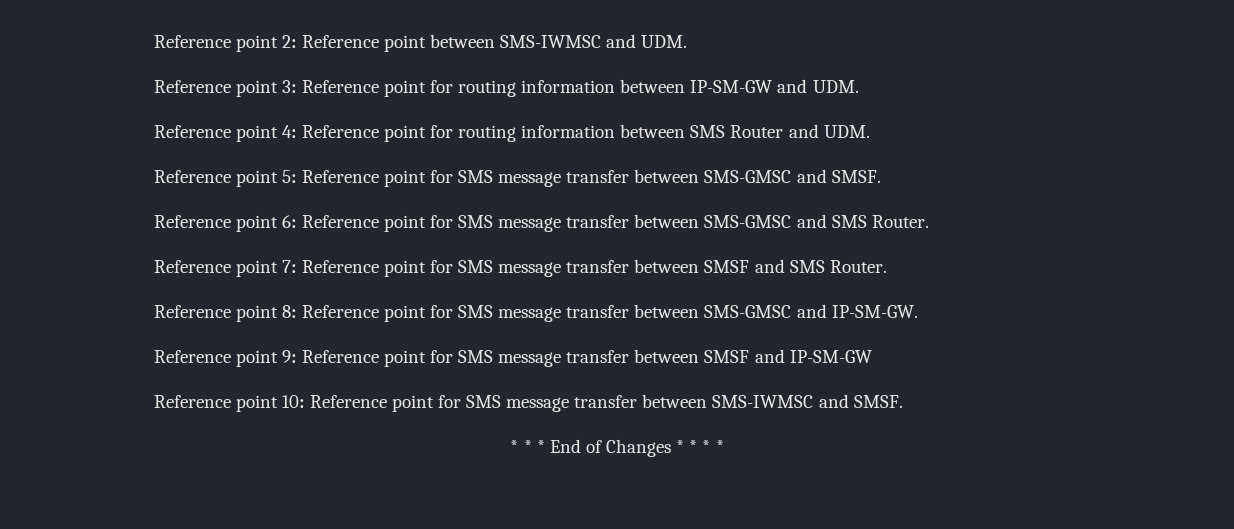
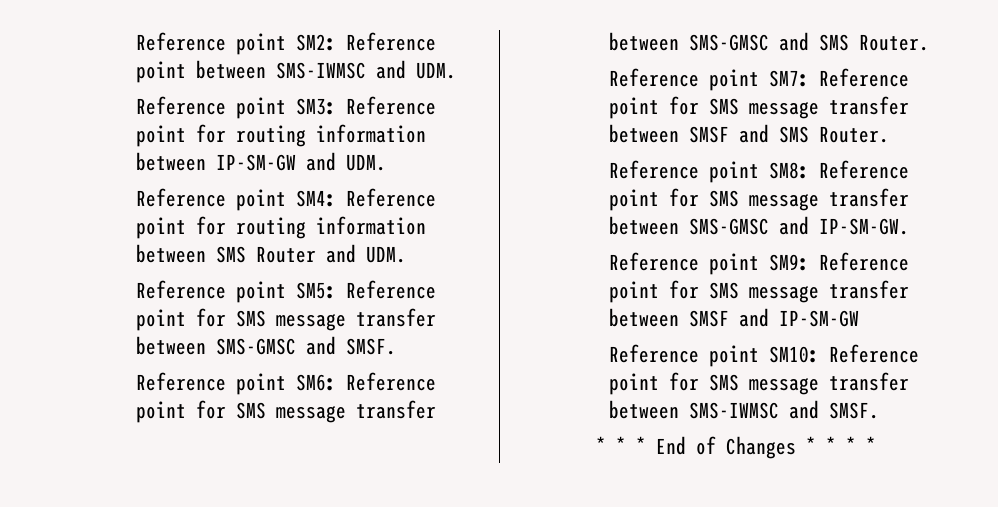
- Reference point 2: Reference point between SMS-IWMSC and UDM.
+ Reference point SM2: Reference point between SMS-IWMSC and UDM.
- Reference point 3: Reference point for routing information between IP-SM-GW and UDM.
+ Reference point SM3: Reference point for routing information between IP-SM-GW and UDM.
- Reference point 4: Reference point for routing information between SMS Router and UDM.
+ Reference point SM4: Reference point for routing information between SMS Router and UDM.
- Reference point 5: Reference point for SMS message transfer between SMS-GMSC and SMSF.
+ Reference point SM5: Reference point for SMS message transfer between SMS-GMSC and SMSF.
- Reference point 6: Reference point for SMS message transfer between SMS-GMSC and SMS Router.
+ Reference point SM6: Reference point for SMS message transfer between SMS-GMSC and SMS Router.
- Reference point 7: Reference point for SMS message transfer between SMSF and SMS Router.
+ Reference point SM7: Reference point for SMS message transfer between SMSF and SMS Router.
- Reference point 8: Reference point for SMS message transfer between SMS-GMSC and IP-SM-GW.
+ Reference point SM8: Reference point for SMS message transfer between SMS-GMSC and IP-SM-GW.
- Reference point 9: Reference point for SMS message transfer between SMSF and IP-SM-GW
+ Reference point SM9: Reference point for SMS message transfer between SMSF and IP-SM-GW
- Reference point 10: Reference point for SMS message transfer between SMS-IWMSC and SMSF.
+ Reference point SM10: Reference point for SMS message transfer between SMS-IWMSC and SMSF.

